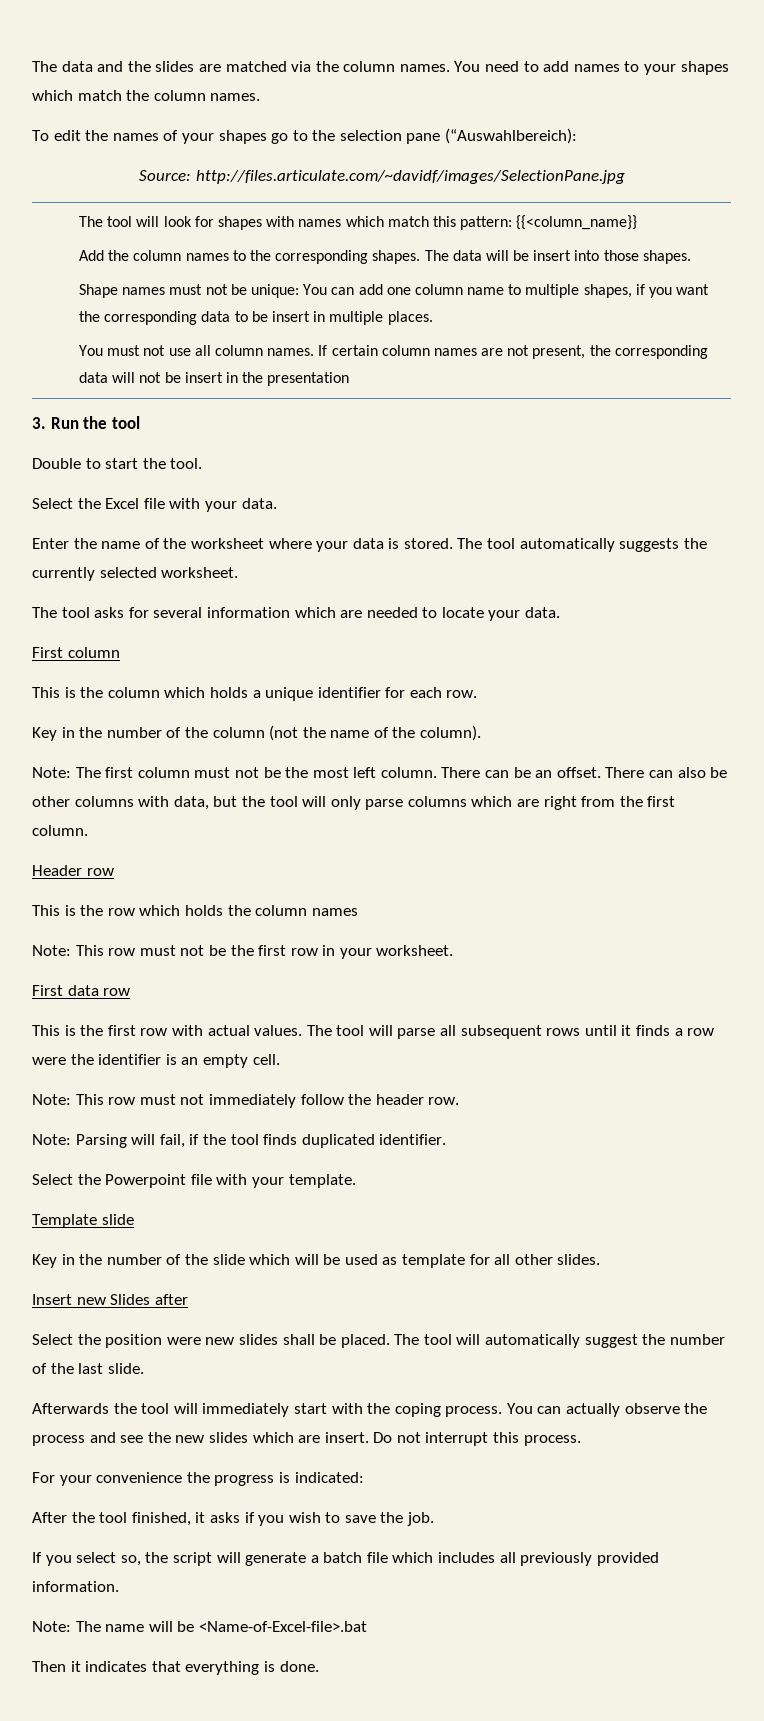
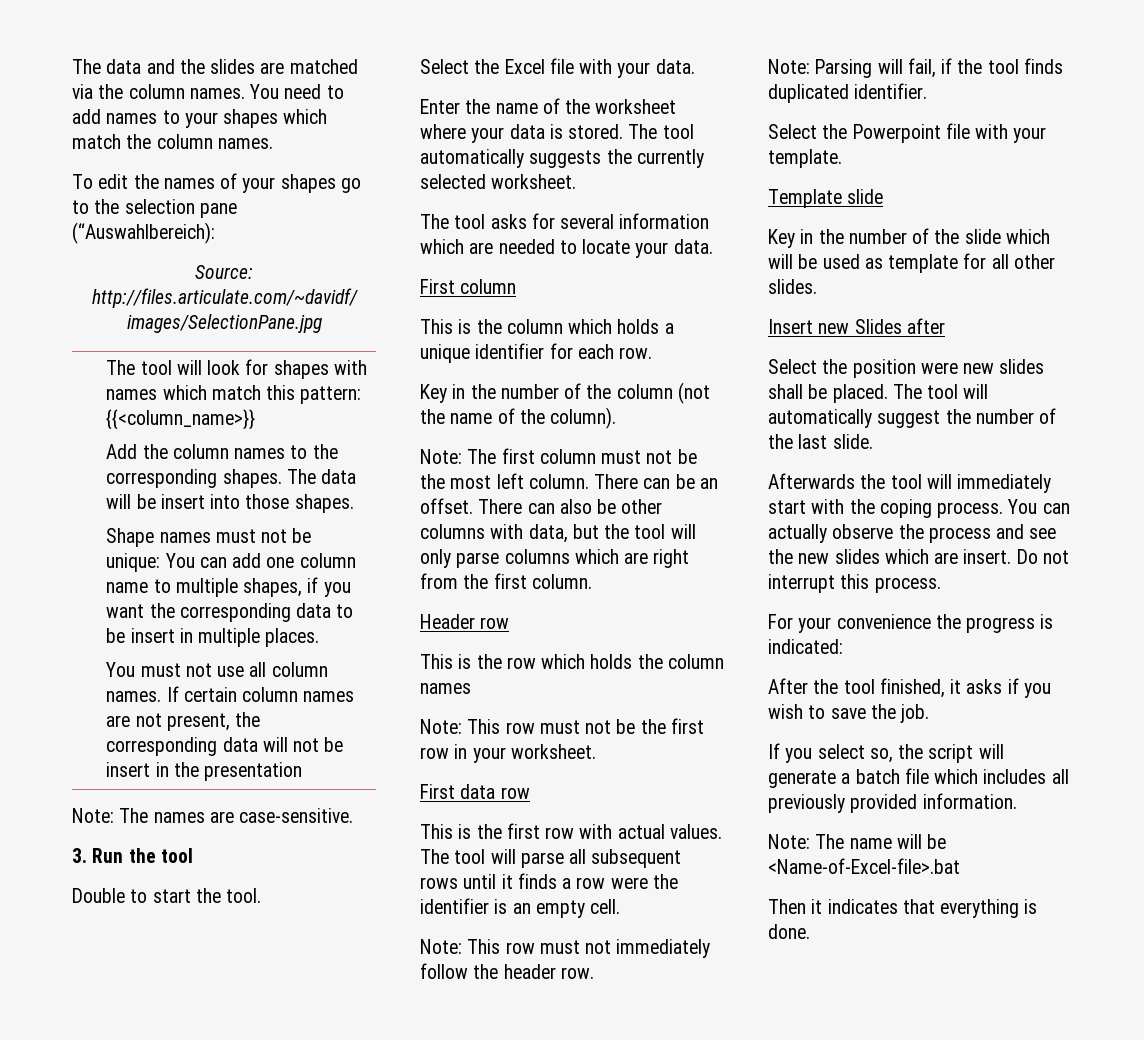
- The tool will look for shapes with names which match this pattern: {{<column_name}}
+ The tool will look for shapes with names which match this pattern: {{<column_name>}}
+ Note: The names are case-sensitive.

